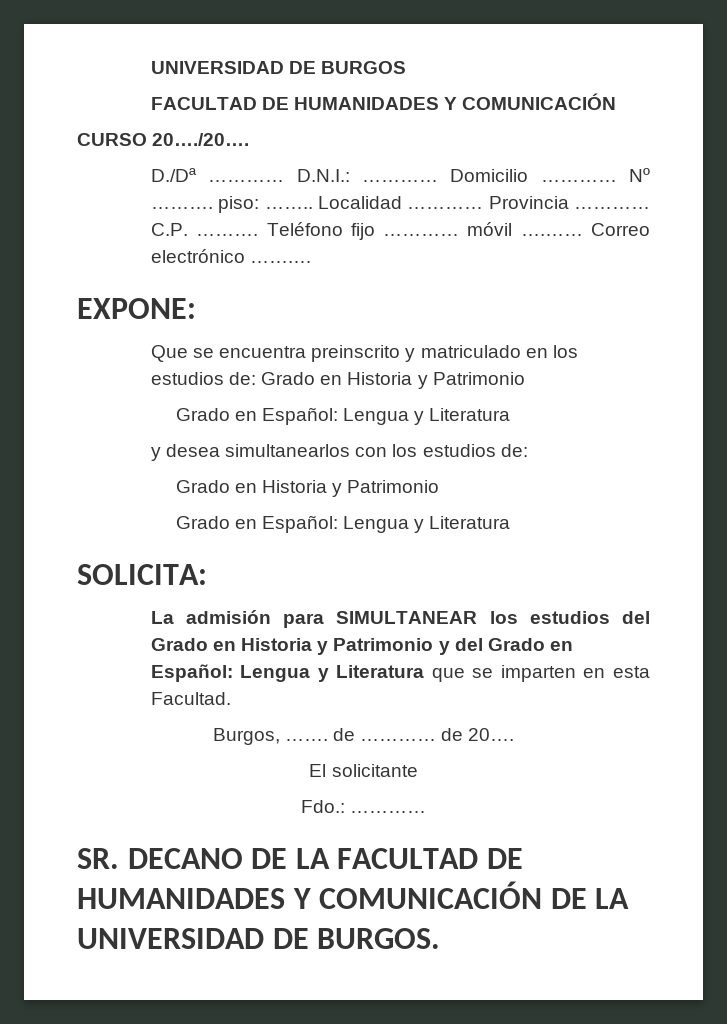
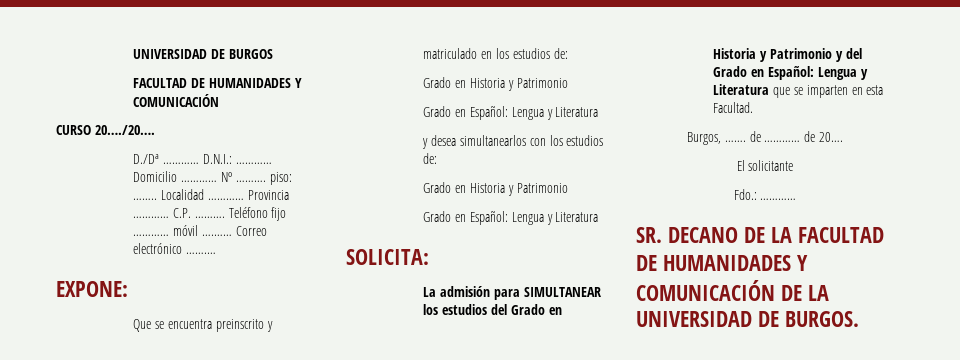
- Que se encuentra preinscrito y matriculado en los estudios de: Grado en Historia y Patrimonio
+ Que se encuentra preinscrito y matriculado en los estudios de:
+ Grado en Historia y Patrimonio

